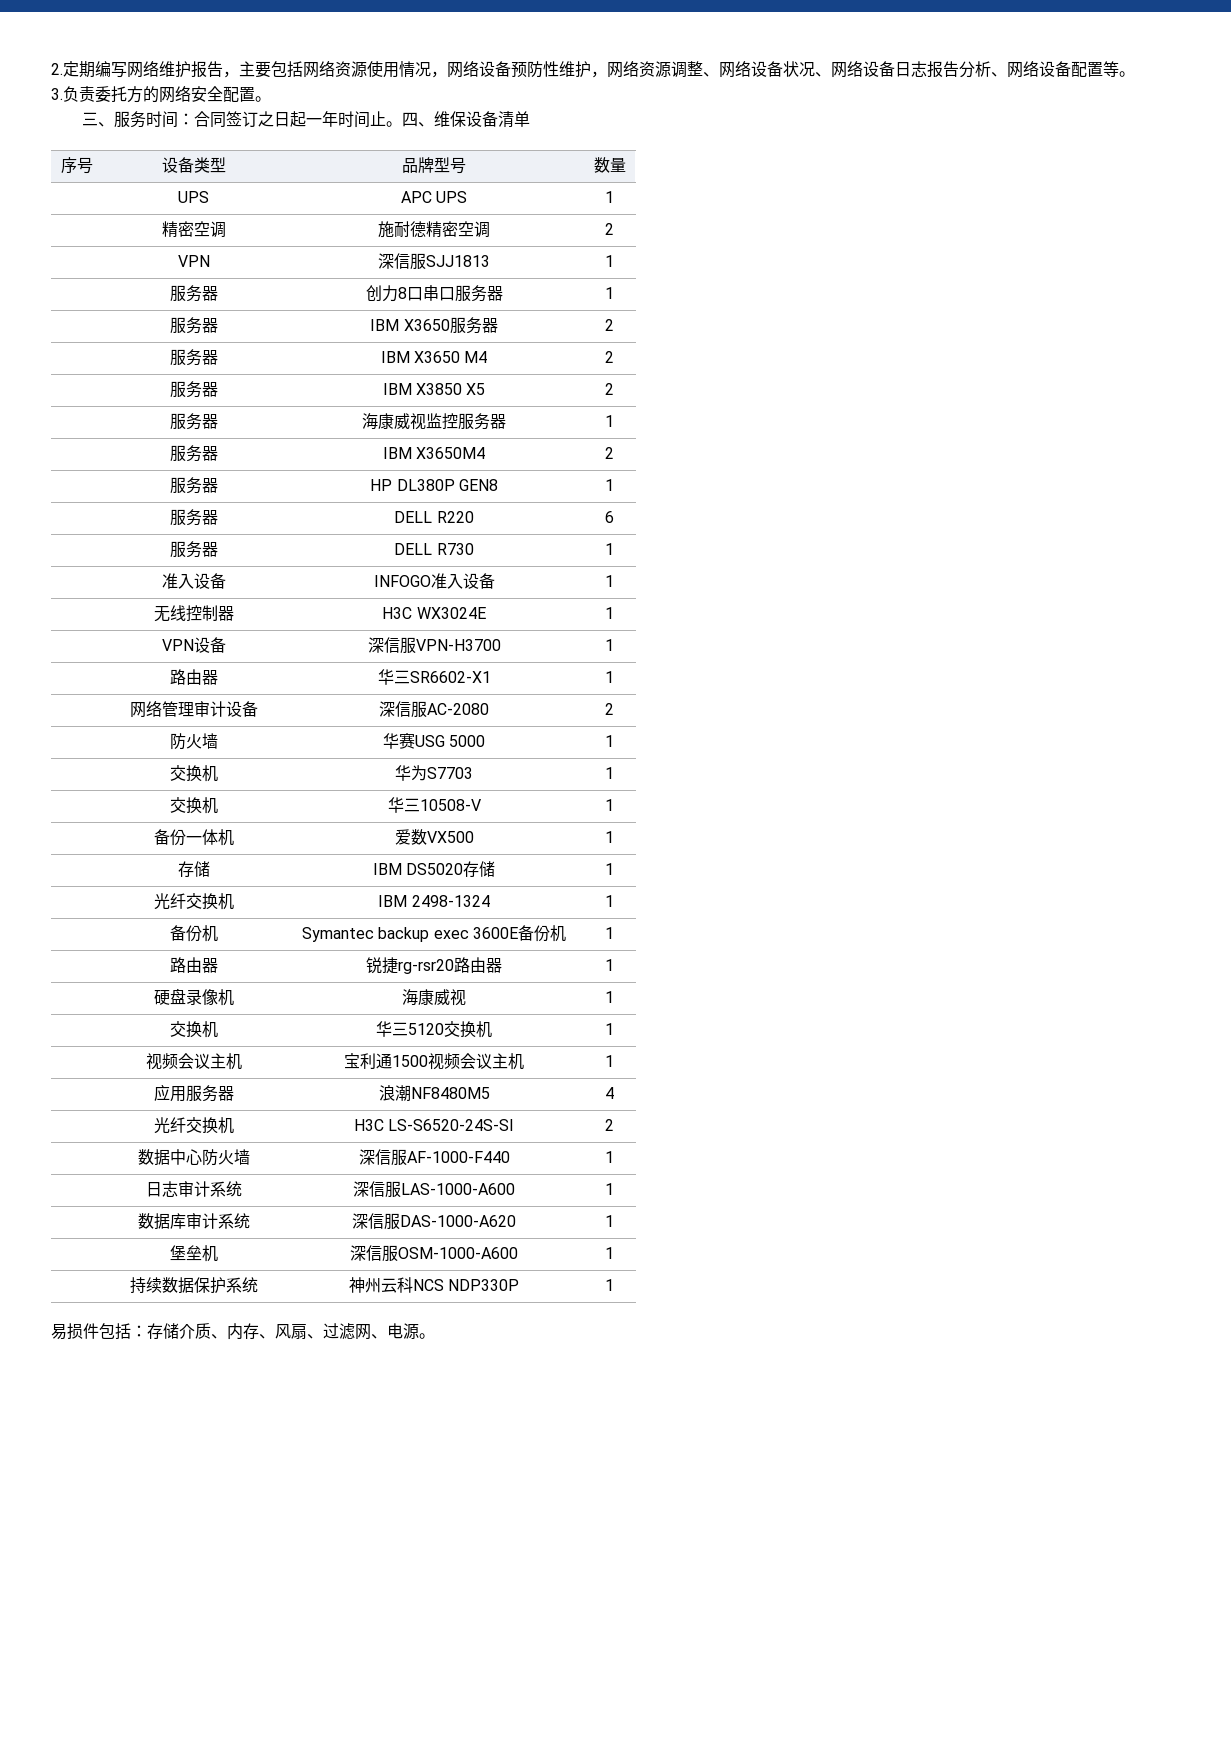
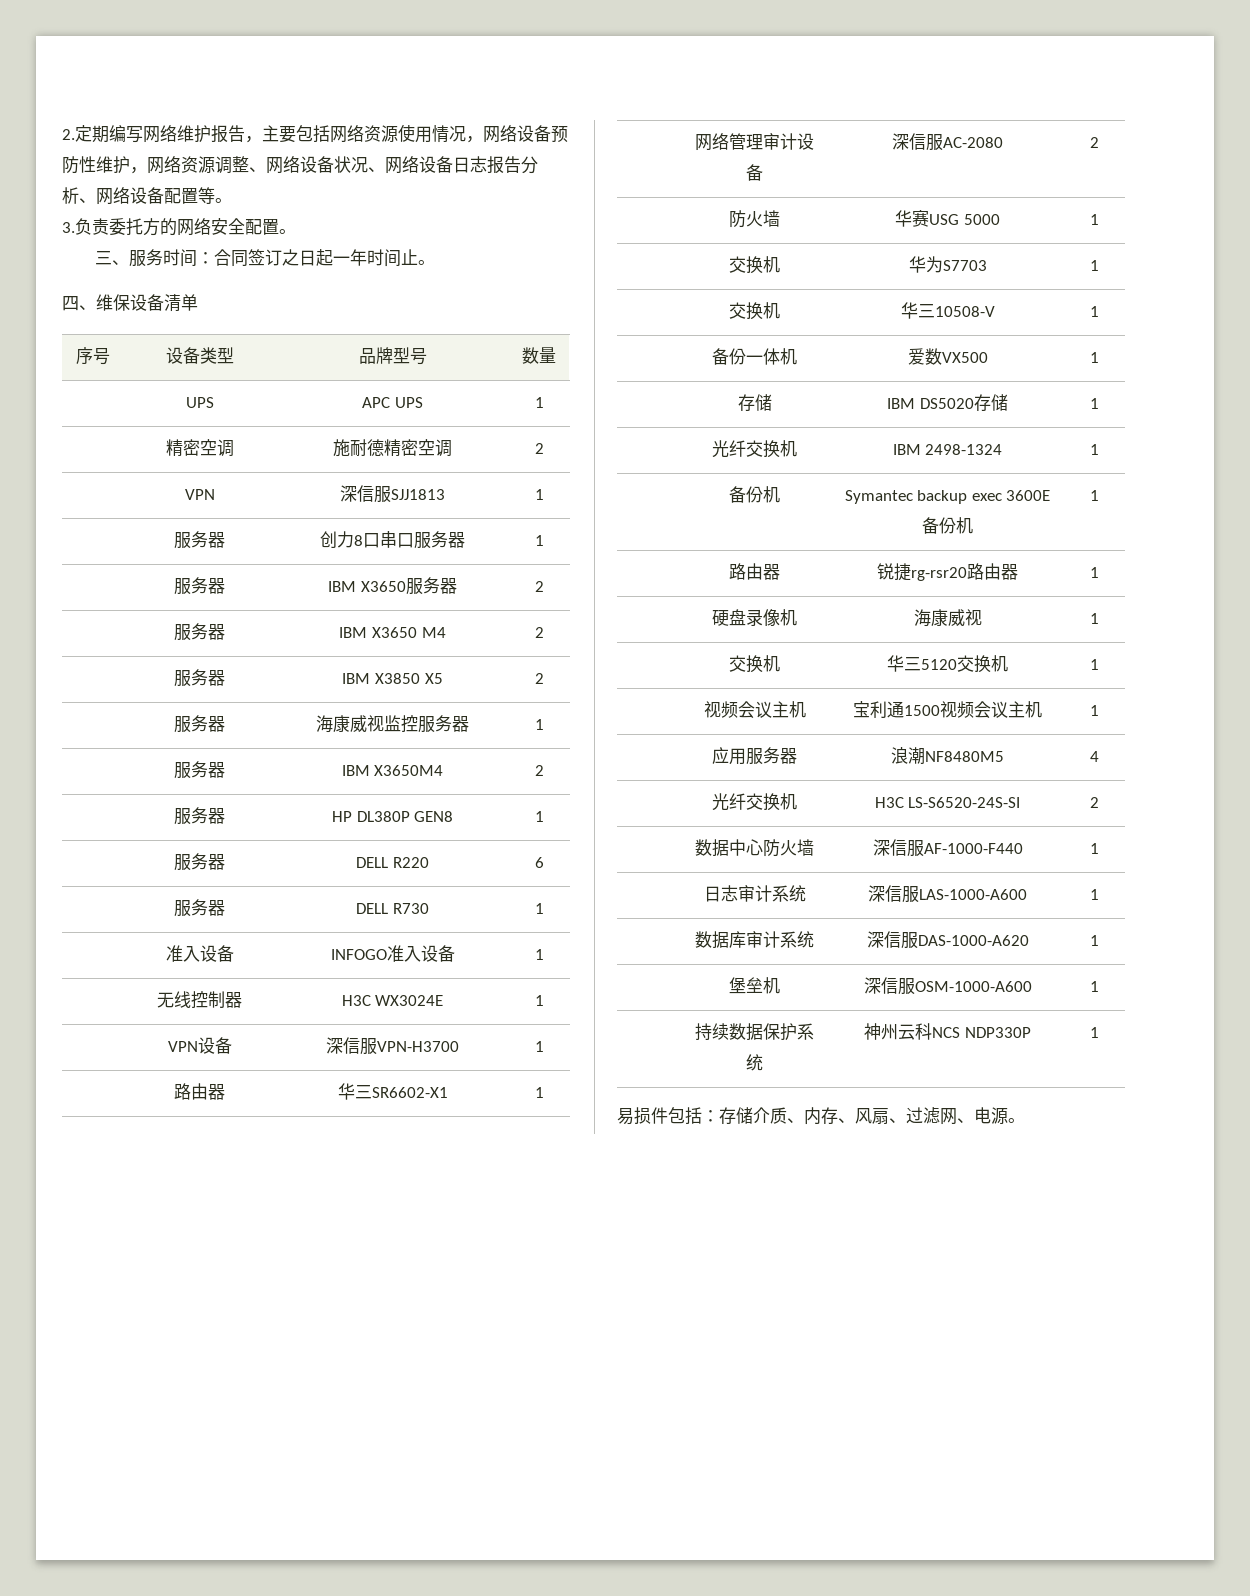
- 三、服务时间：合同签订之日起一年时间止。四、维保设备清单
+ 三、服务时间：合同签订之日起一年时间止。
+ 四、维保设备清单

